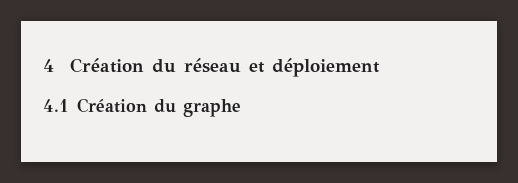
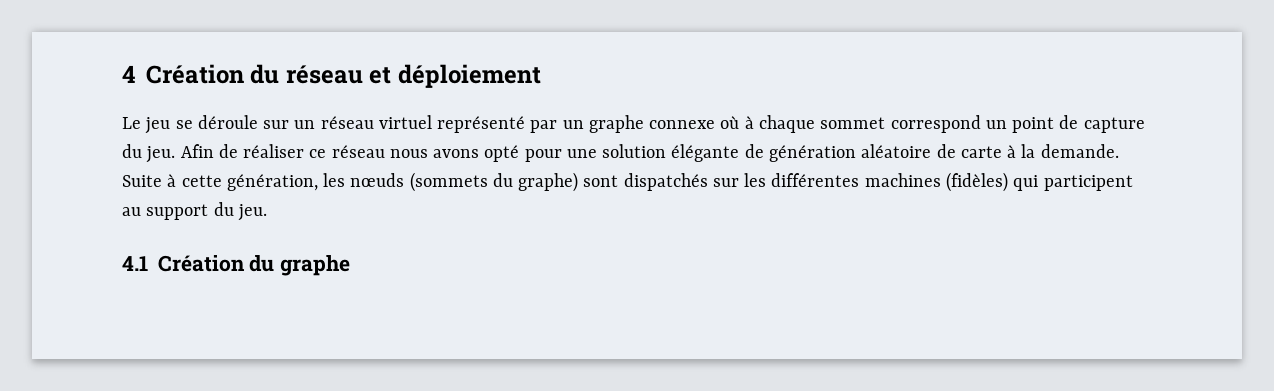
+ Le jeu se déroule sur un réseau virtuel représenté par un graphe connexe où à chaque sommet correspond un point de capture du jeu. Afin de réaliser ce réseau nous avons opté pour une solution élégante de génération aléatoire de carte à la demande. Suite à cette génération, les nœuds (sommets du graphe) sont dispatchés sur les différentes machines (fidèles) qui participent au support du jeu.

